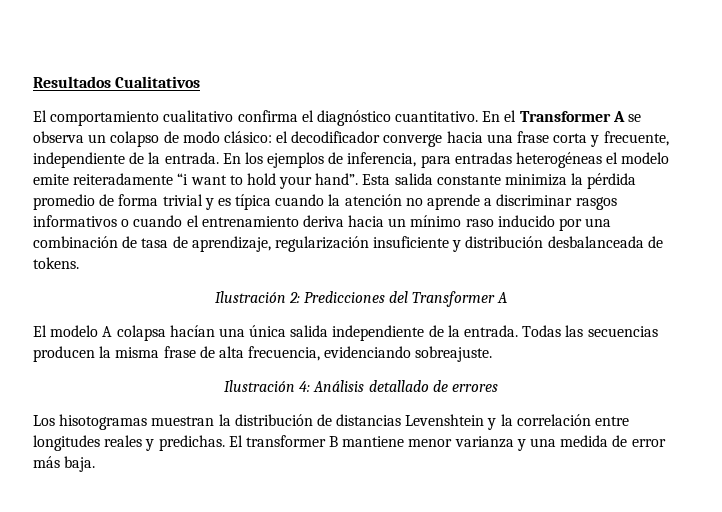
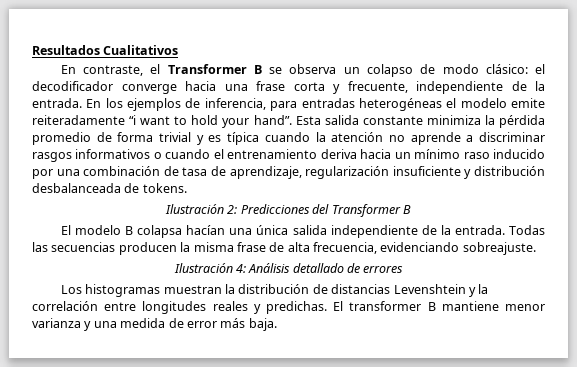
- El comportamiento cualitativo confirma el diagnóstico cuantitativo. En el Transformer A se observa un colapso de modo clásico: el decodificador converge hacia una frase corta y frecuente, independiente de la entrada.
+ En contraste, el Transformer B se observa un colapso de modo clásico: el decodificador converge hacia una frase corta y frecuente, independiente de la entrada.
- Ilustración 2: Predicciones del Transformer A
+ Ilustración 2: Predicciones del Transformer B
- El modelo A colapsa hacían una única salida independiente de la entrada.
+ El modelo B colapsa hacían una única salida independiente de la entrada.
- Los hisotogramas muestran la distribución de distancias Levenshtein y la correlación entre longitudes reales y predichas.
+ Los histogramas muestran la distribución de distancias Levenshtein y la correlación entre longitudes reales y predichas.

